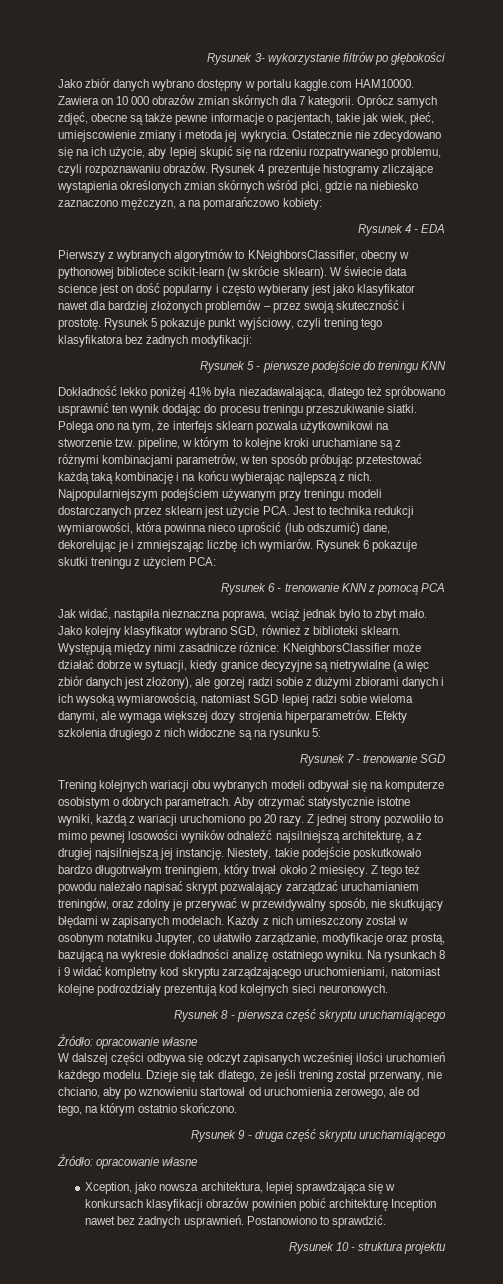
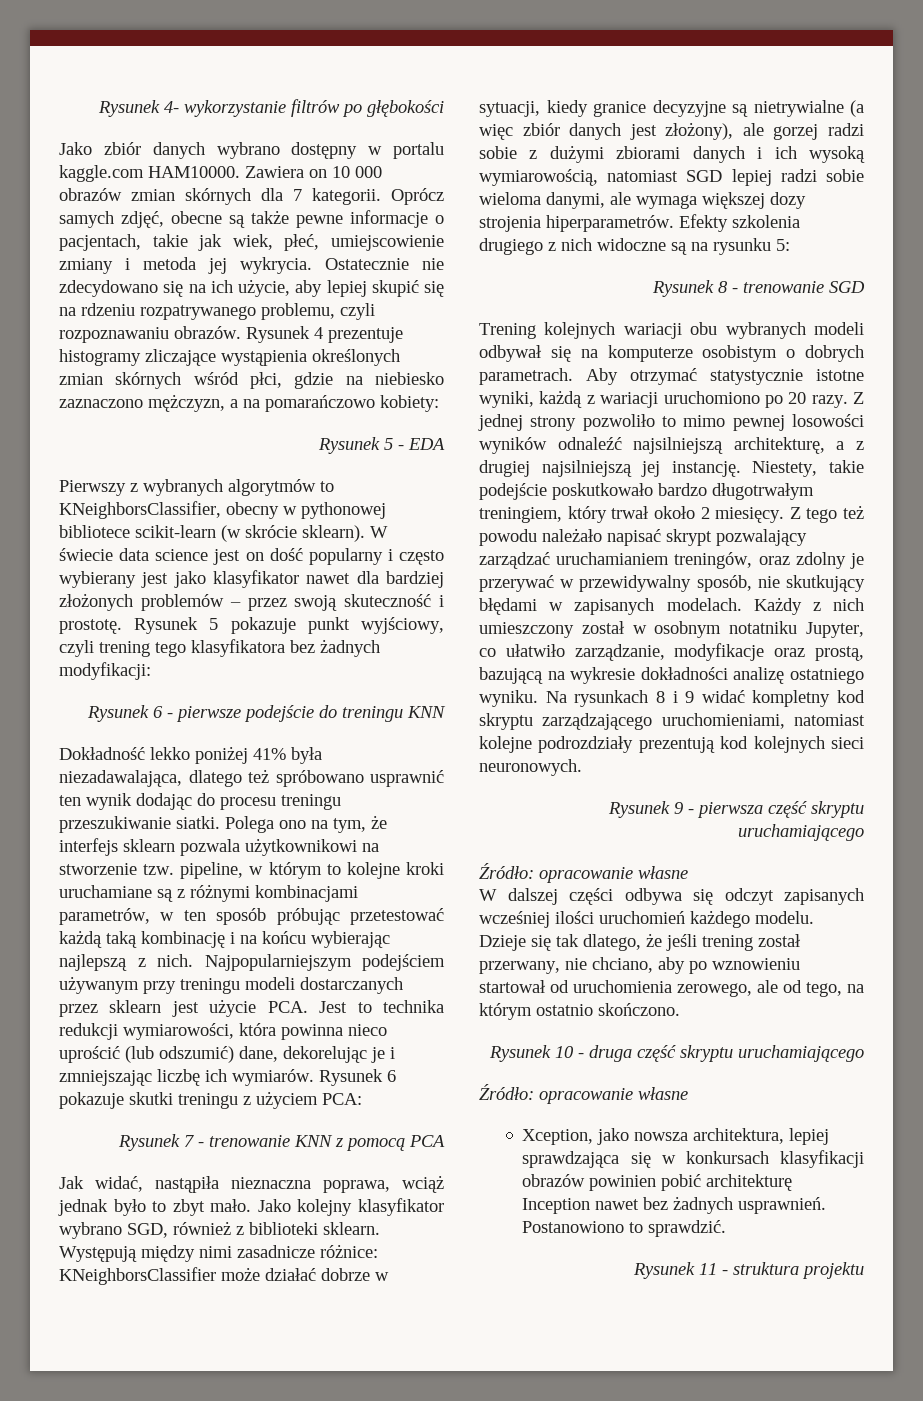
- Rysunek 3- wykorzystanie filtrów po głębokości
+ Rysunek 4- wykorzystanie filtrów po głębokości
- Rysunek 4 - EDA
+ Rysunek 5 - EDA
- Rysunek 5 - pierwsze podejście do treningu KNN
+ Rysunek 6 - pierwsze podejście do treningu KNN
- Rysunek 6 - trenowanie KNN z pomocą PCA
+ Rysunek 7 - trenowanie KNN z pomocą PCA
- Rysunek 7 - trenowanie SGD
+ Rysunek 8 - trenowanie SGD
- Rysunek 8 - pierwsza część skryptu uruchamiającego
+ Rysunek 9 - pierwsza część skryptu uruchamiającego
- Rysunek 9 - druga część skryptu uruchamiającego
+ Rysunek 10 - druga część skryptu uruchamiającego
- Rysunek 10 - struktura projektu
+ Rysunek 11 - struktura projektu

